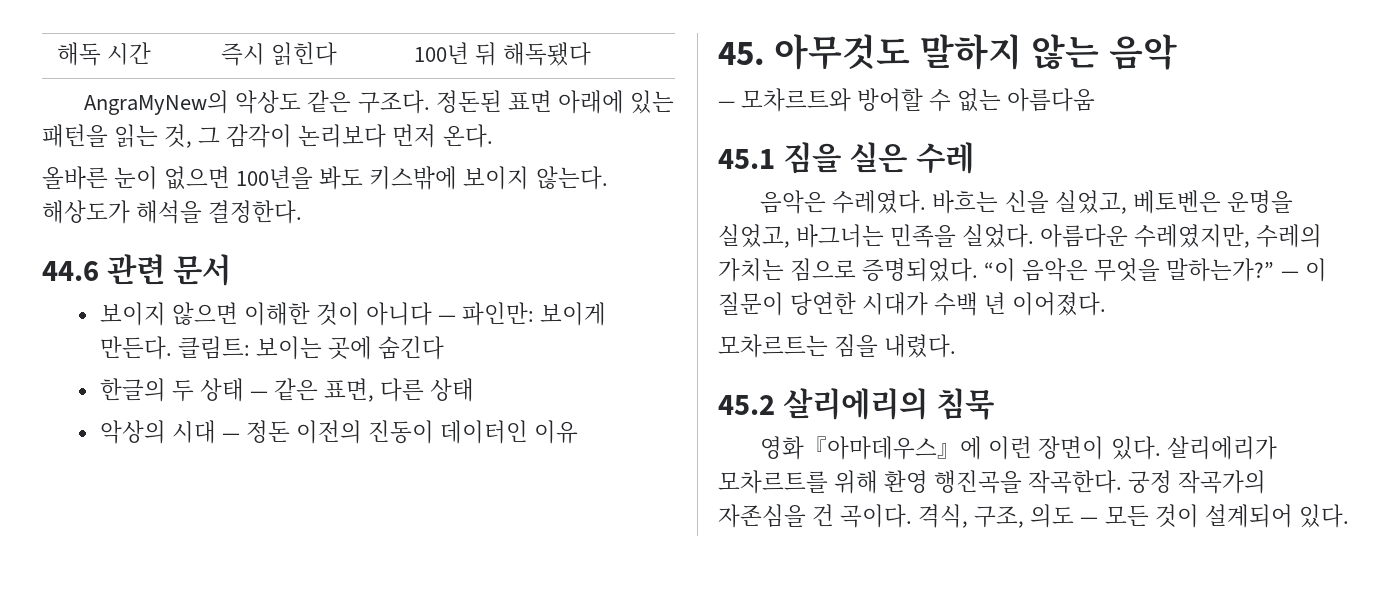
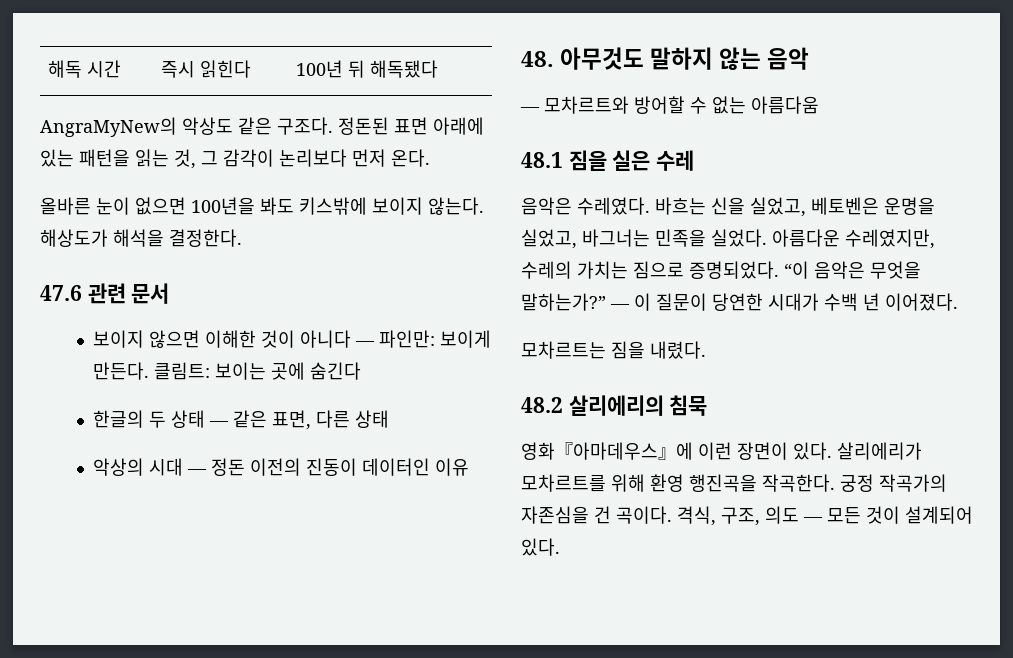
- 44.6 관련 문서
+ 47.6 관련 문서
- 45. 아무것도 말하지 않는 음악
+ 48. 아무것도 말하지 않는 음악
- 45.1 짐을 실은 수레
+ 48.1 짐을 실은 수레
- 45.2 살리에리의 침묵
+ 48.2 살리에리의 침묵

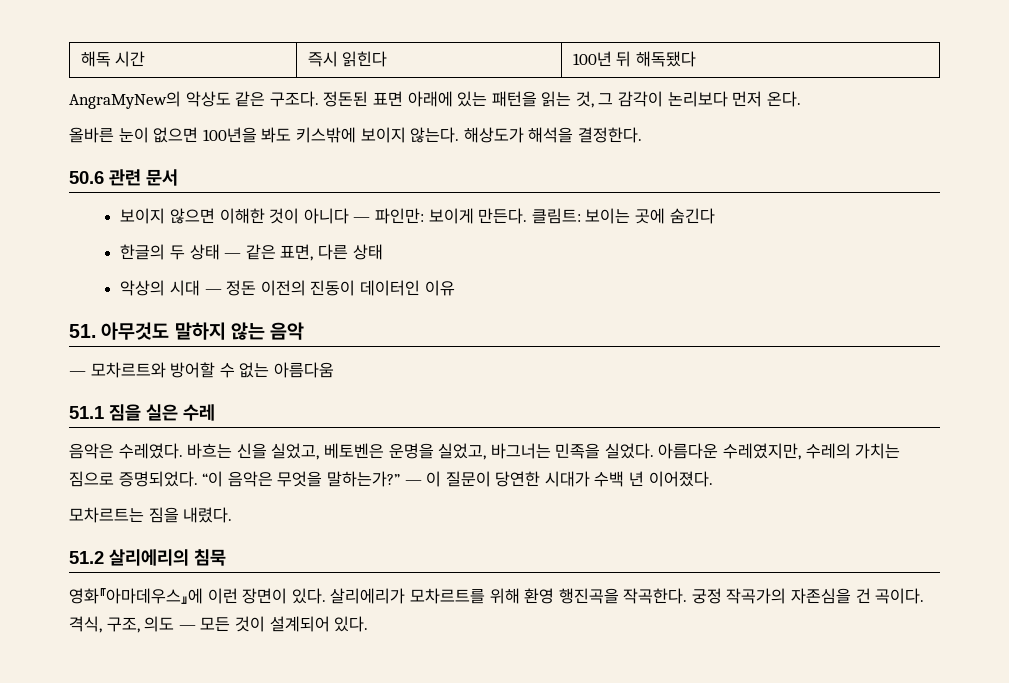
- 47.6 관련 문서
+ 50.6 관련 문서
- 48. 아무것도 말하지 않는 음악
+ 51. 아무것도 말하지 않는 음악
- 48.1 짐을 실은 수레
+ 51.1 짐을 실은 수레
- 48.2 살리에리의 침묵
+ 51.2 살리에리의 침묵

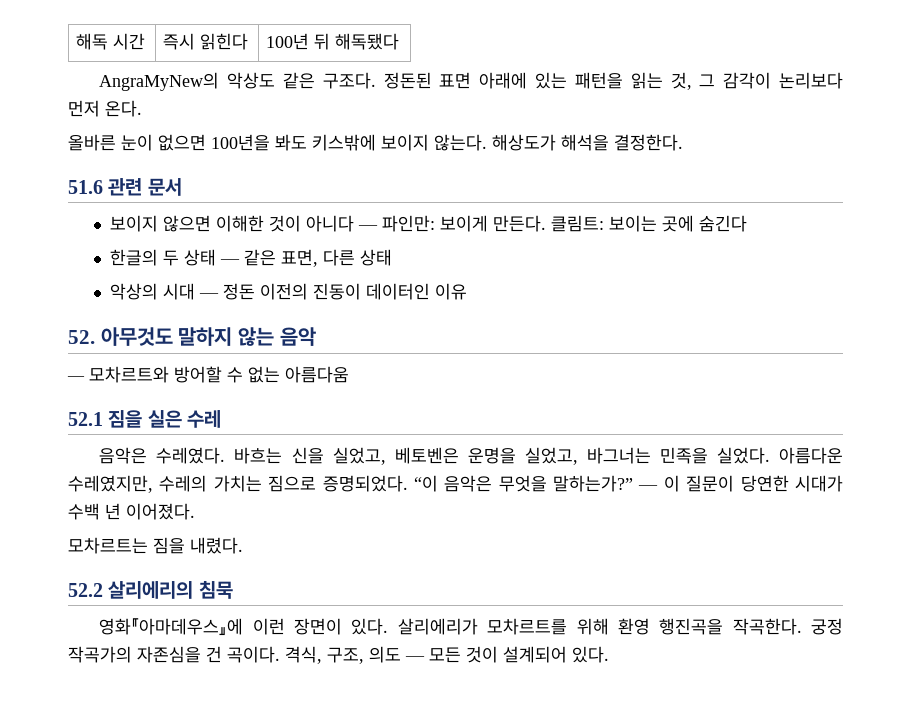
- 50.6 관련 문서
+ 51.6 관련 문서
- 51. 아무것도 말하지 않는 음악
+ 52. 아무것도 말하지 않는 음악
- 51.1 짐을 실은 수레
+ 52.1 짐을 실은 수레
- 51.2 살리에리의 침묵
+ 52.2 살리에리의 침묵

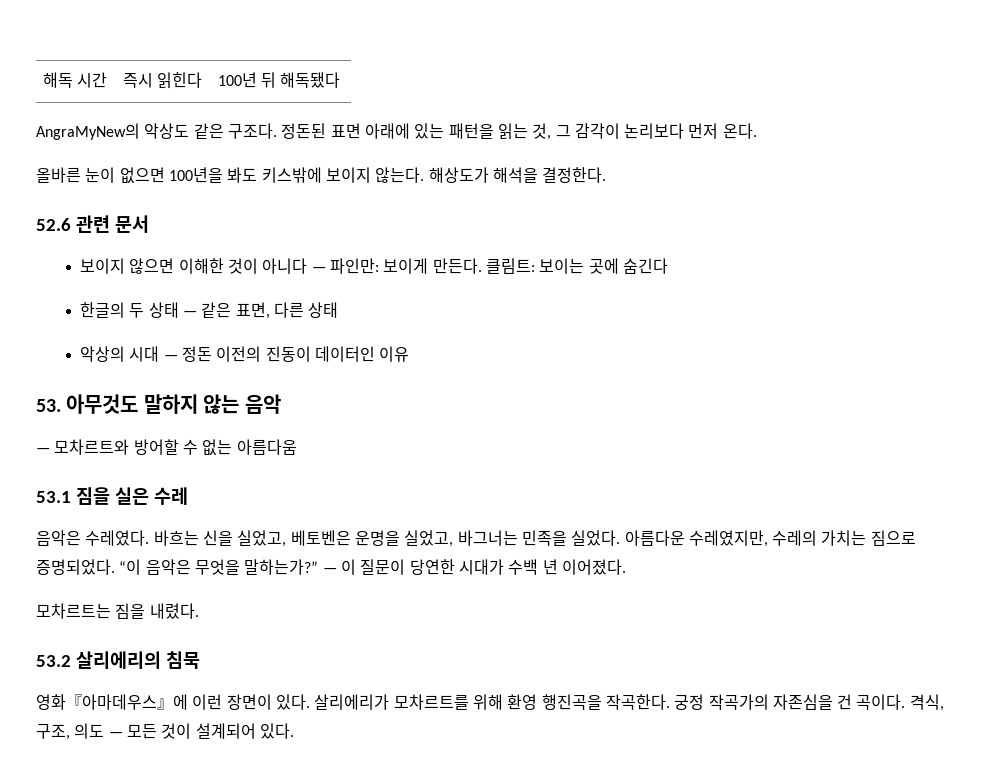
- 51.6 관련 문서
+ 52.6 관련 문서
- 52. 아무것도 말하지 않는 음악
+ 53. 아무것도 말하지 않는 음악
- 52.1 짐을 실은 수레
+ 53.1 짐을 실은 수레
- 52.2 살리에리의 침묵
+ 53.2 살리에리의 침묵

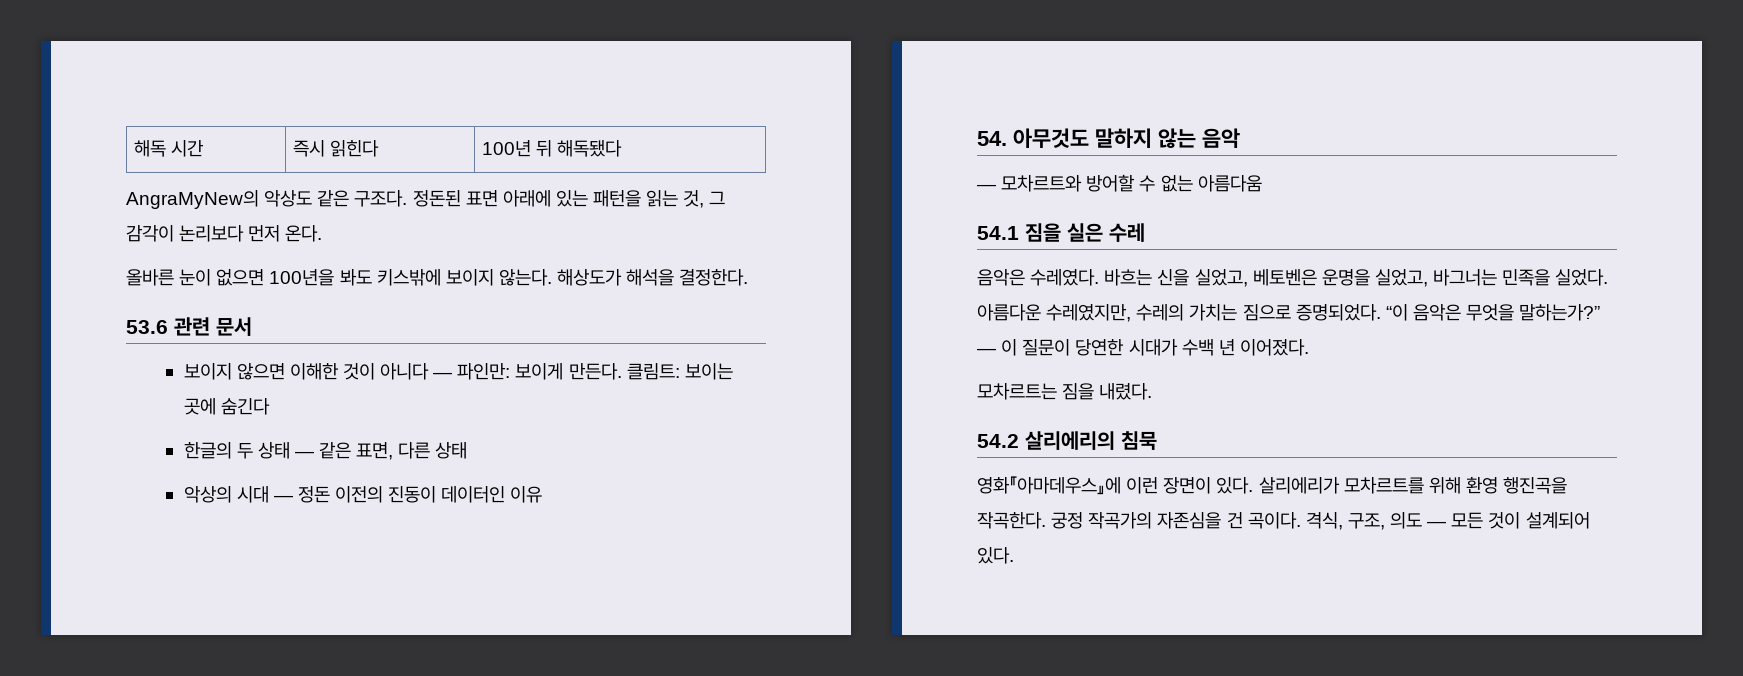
- 52.6 관련 문서
+ 53.6 관련 문서
- 53. 아무것도 말하지 않는 음악
+ 54. 아무것도 말하지 않는 음악
- 53.1 짐을 실은 수레
+ 54.1 짐을 실은 수레
- 53.2 살리에리의 침묵
+ 54.2 살리에리의 침묵

